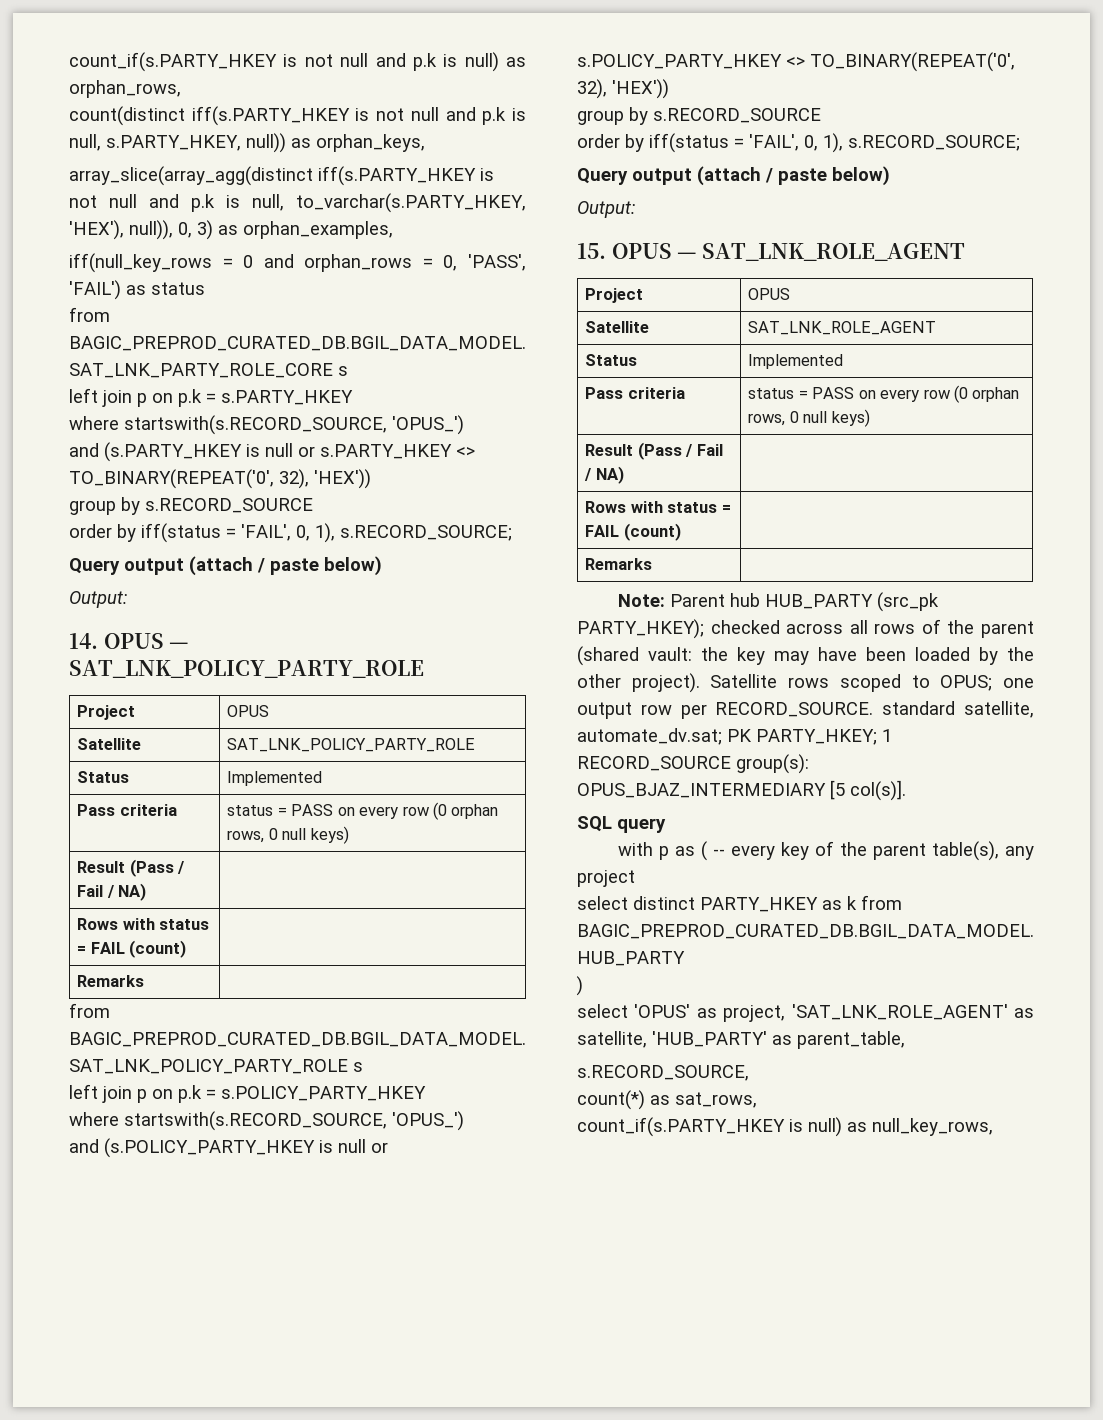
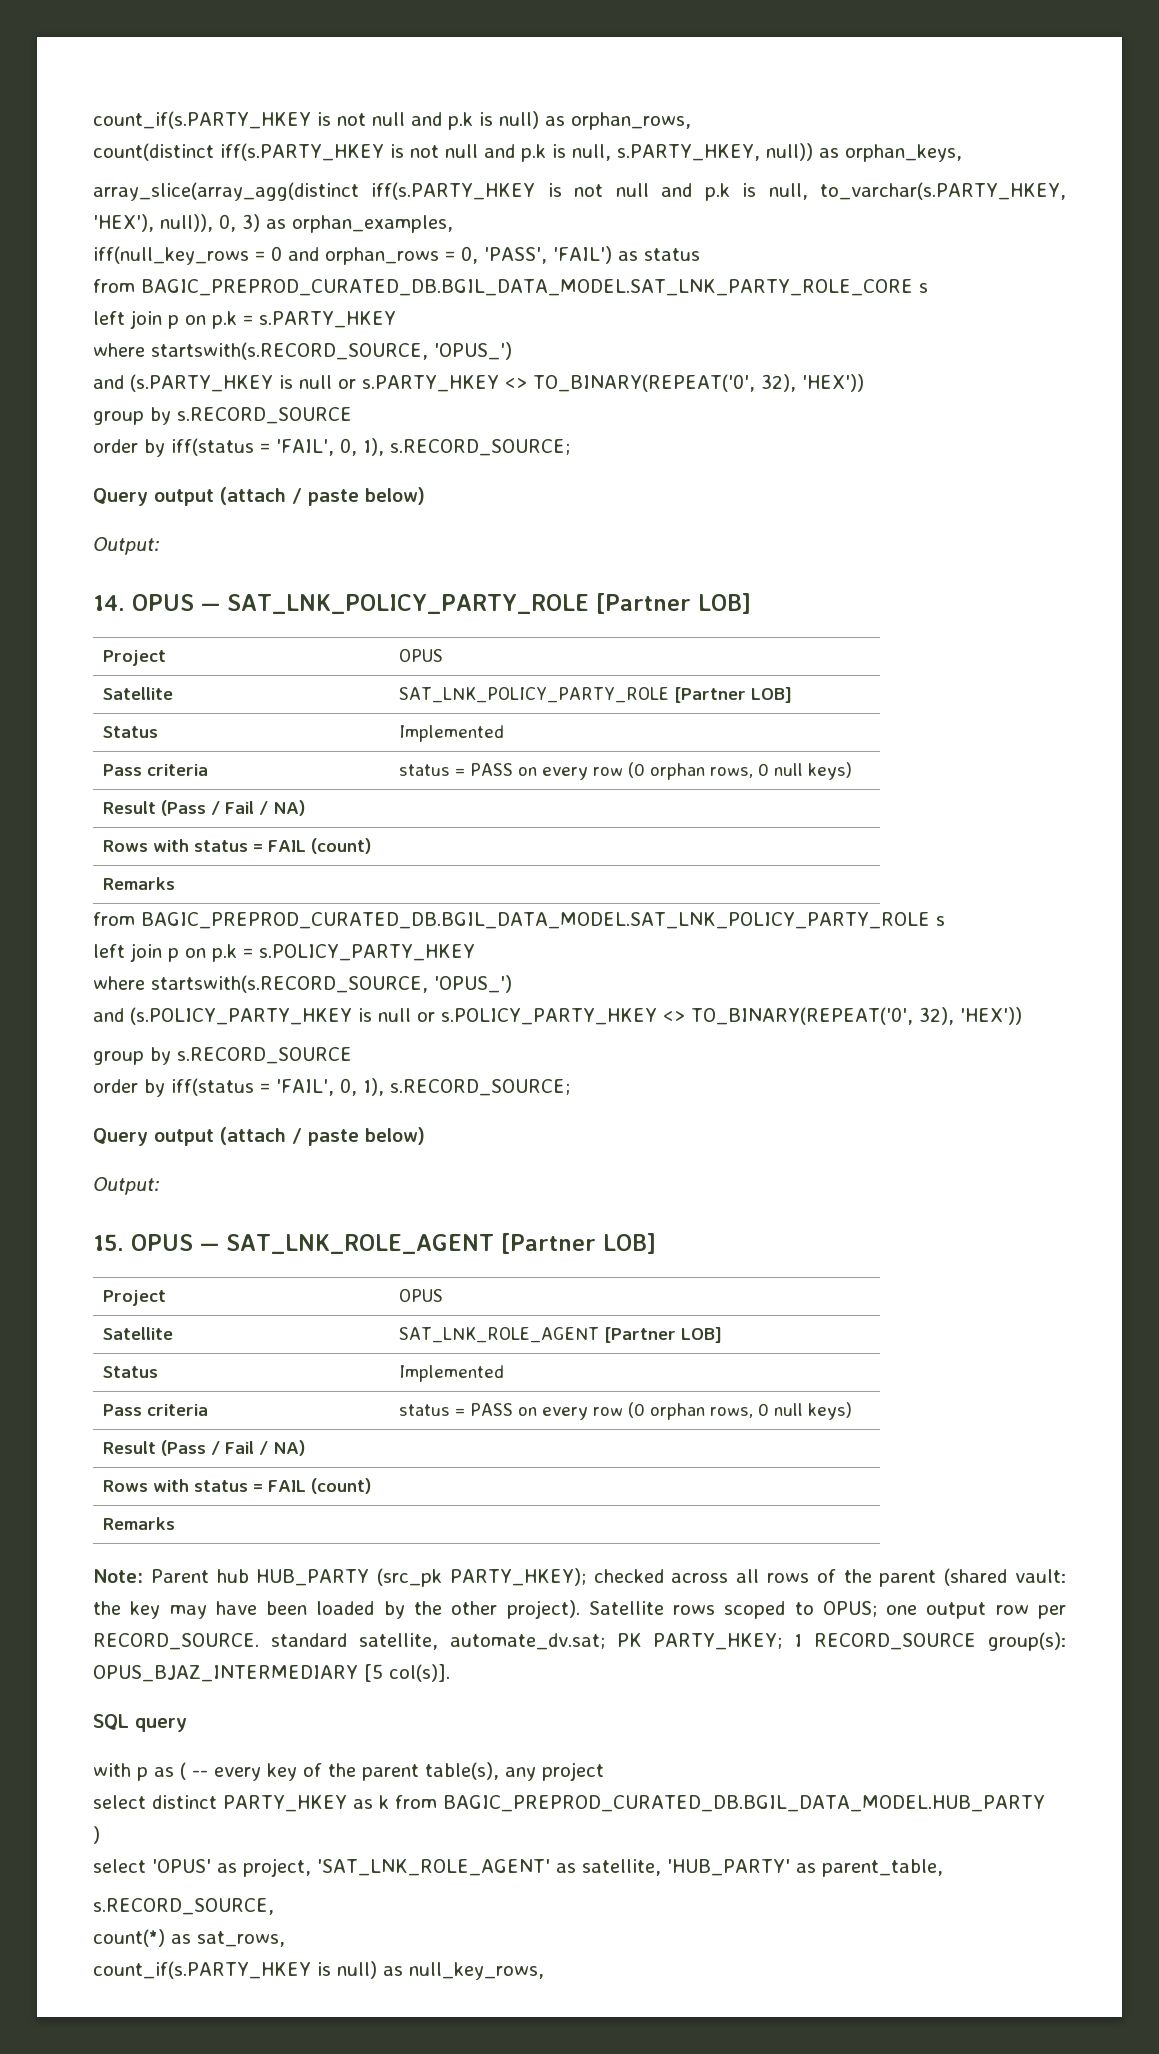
- 14. OPUS — SAT_LNK_POLICY_PARTY_ROLE
+ 14. OPUS — SAT_LNK_POLICY_PARTY_ROLE [Partner LOB]
- Satellite | SAT_LNK_POLICY_PARTY_ROLE
+ Satellite | SAT_LNK_POLICY_PARTY_ROLE [Partner LOB]
- 15. OPUS — SAT_LNK_ROLE_AGENT
+ 15. OPUS — SAT_LNK_ROLE_AGENT [Partner LOB]
- Satellite | SAT_LNK_ROLE_AGENT
+ Satellite | SAT_LNK_ROLE_AGENT [Partner LOB]

